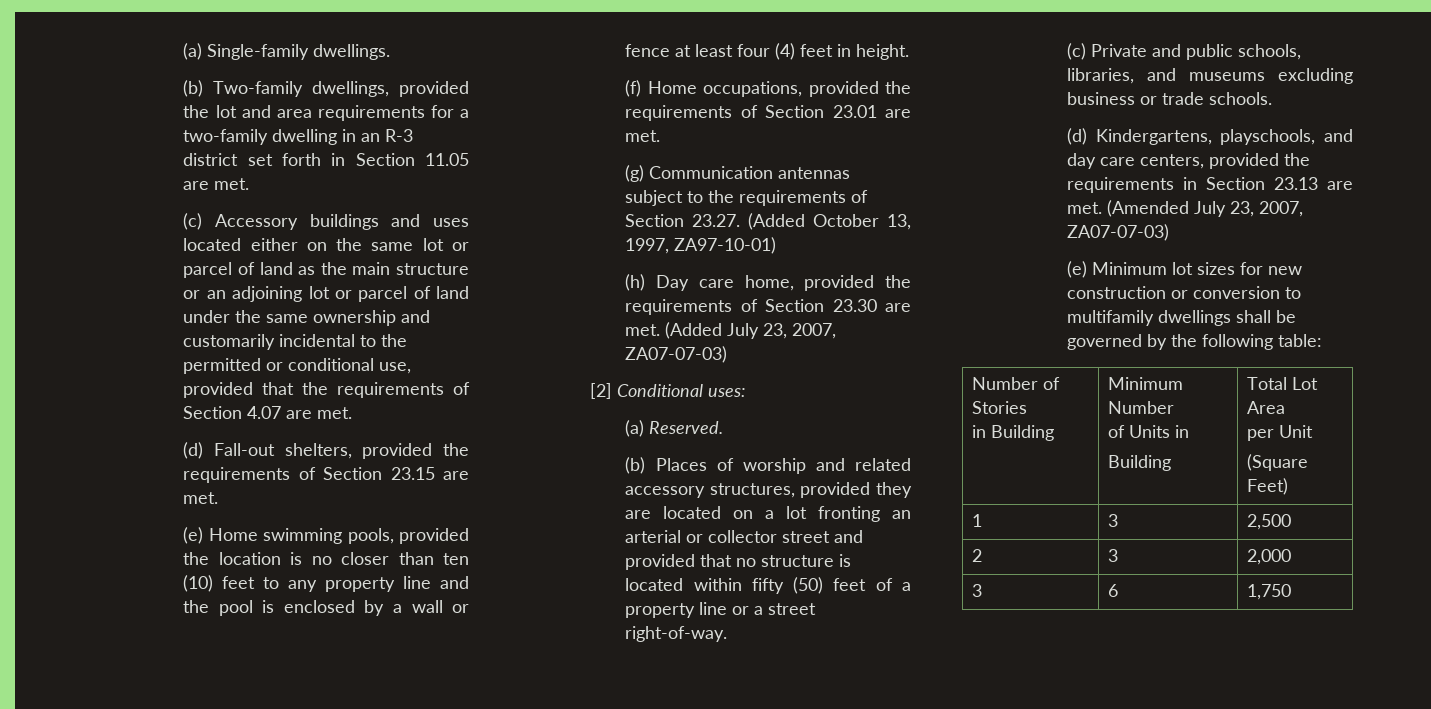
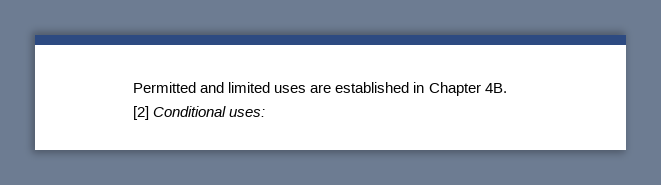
- (a) Single-family dwellings.
- (b) Two-family dwellings, provided the lot and area requirements for a two-family dwelling in an R-3 district set forth in Section 11.05 are met.
- (c) Accessory buildings and uses located either on the same lot or parcel of land as the main structure or an adjoining lot or parcel of land under the same ownership and customarily incidental to the permitted or conditional use, provided that the requirements of Section 4.07 are met.
- (d) Fall-out shelters, provided the requirements of Section 23.15 are met.
- (e) Home swimming pools, provided the location is no closer than ten (10) feet to any property line and the pool is enclosed by a wall or fence at least four (4) feet in height.
- (f) Home occupations, provided the requirements of Section 23.01 are met.
- (g) Communication antennas subject to the requirements of Section 23.27. (Added October 13, 1997, ZA97-10-01)
- (h) Day care home, provided the requirements of Section 23.30 are met. (Added July 23, 2007, ZA07-07-03)
+ Permitted and limited uses are established in Chapter 4B.
  [2] Conditional uses:
- (a) Reserved.
- (b) Places of worship and related accessory structures, provided they are located on a lot fronting an arterial or collector street and provided that no structure is located within fifty (50) feet of a property line or a street right-of-way.
- (c) Private and public schools, libraries, and museums excluding business or trade schools.
- (d) Kindergartens, playschools, and day care centers, provided the requirements in Section 23.13 are met. (Amended July 23, 2007, ZA07-07-03)
- (e) Minimum lot sizes for new construction or conversion to multifamily dwellings shall be governed by the following table:
- Number of Stories
- in Building | Minimum Number
- of Units in
- Building | Total Lot Area
- per Unit
- (Square Feet)
- 1 | 3 | 2,500
- 2 | 3 | 2,000
- 3 | 6 | 1,750

